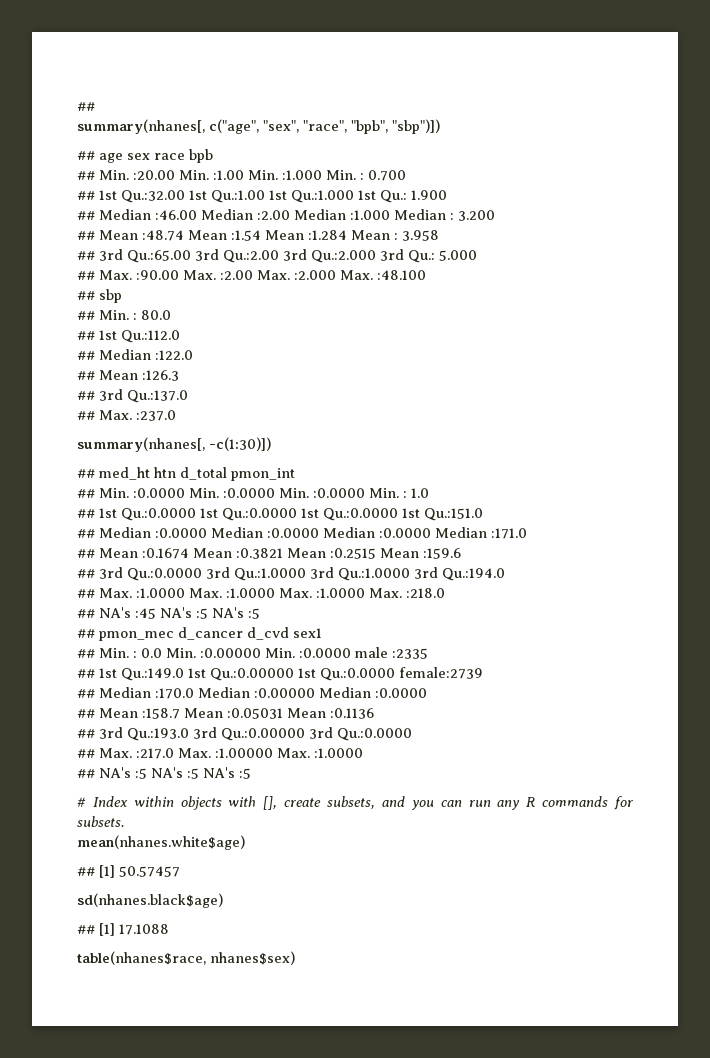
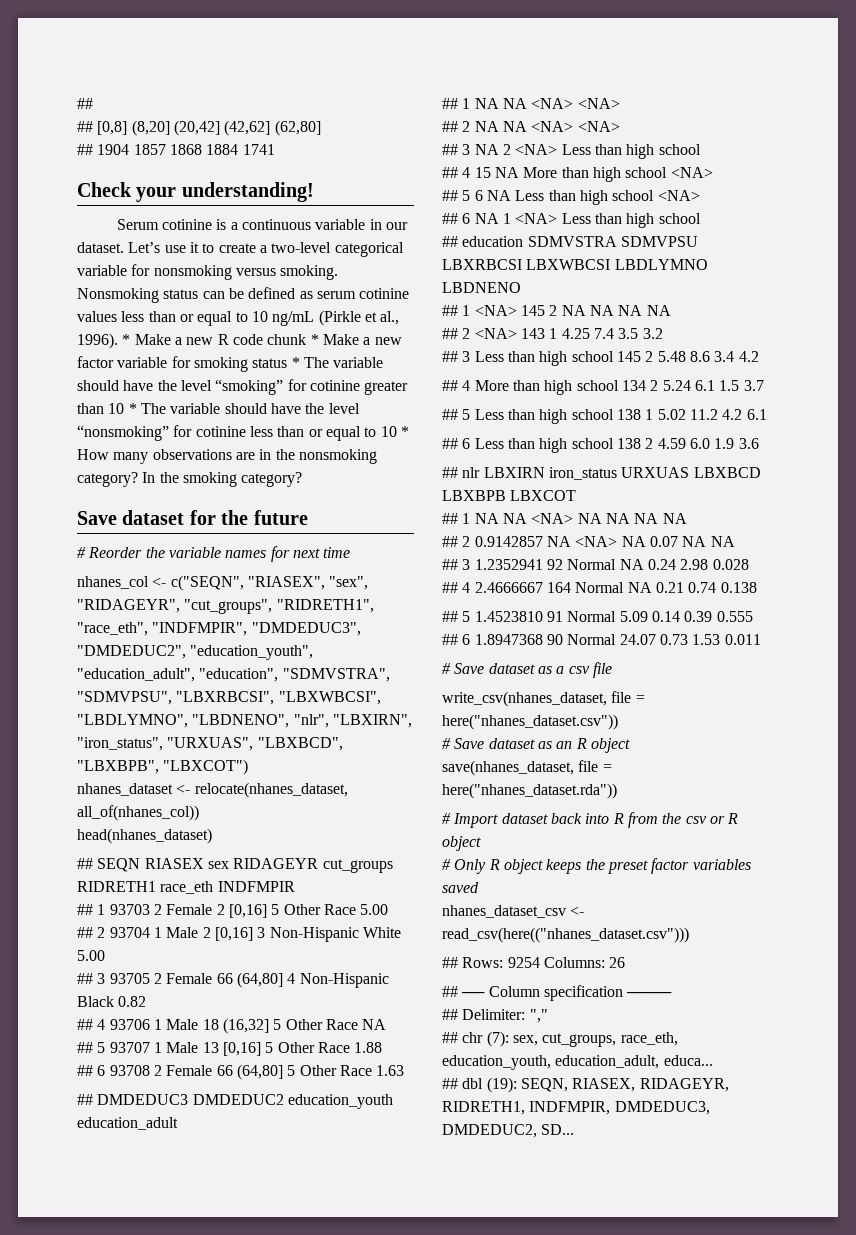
- summary(nhanes[, c("age", "sex", "race", "bpb", "sbp")])
- ## age sex race bpb
- ## Min. :20.00 Min. :1.00 Min. :1.000 Min. : 0.700
- ## 1st Qu.:32.00 1st Qu.:1.00 1st Qu.:1.000 1st Qu.: 1.900
- ## Median :46.00 Median :2.00 Median :1.000 Median : 3.200
- ## Mean :48.74 Mean :1.54 Mean :1.284 Mean : 3.958
- ## 3rd Qu.:65.00 3rd Qu.:2.00 3rd Qu.:2.000 3rd Qu.: 5.000
- ## Max. :90.00 Max. :2.00 Max. :2.000 Max. :48.100
- ## sbp
- ## Min. : 80.0
- ## 1st Qu.:112.0
- ## Median :122.0
- ## Mean :126.3
- ## 3rd Qu.:137.0
- ## Max. :237.0
- summary(nhanes[, -c(1:30)])
- ## med_ht htn d_total pmon_int
- ## Min. :0.0000 Min. :0.0000 Min. :0.0000 Min. : 1.0
- ## 1st Qu.:0.0000 1st Qu.:0.0000 1st Qu.:0.0000 1st Qu.:151.0
- ## Median :0.0000 Median :0.0000 Median :0.0000 Median :171.0
- ## Mean :0.1674 Mean :0.3821 Mean :0.2515 Mean :159.6
- ## 3rd Qu.:0.0000 3rd Qu.:1.0000 3rd Qu.:1.0000 3rd Qu.:194.0
- ## Max. :1.0000 Max. :1.0000 Max. :1.0000 Max. :218.0
- ## NA's :45 NA's :5 NA's :5
- ## pmon_mec d_cancer d_cvd sex1
- ## Min. : 0.0 Min. :0.00000 Min. :0.0000 male :2335
- ## 1st Qu.:149.0 1st Qu.:0.00000 1st Qu.:0.0000 female:2739
- ## Median :170.0 Median :0.00000 Median :0.0000
- ## Mean :158.7 Mean :0.05031 Mean :0.1136
- ## 3rd Qu.:193.0 3rd Qu.:0.00000 3rd Qu.:0.0000
- ## Max. :217.0 Max. :1.00000 Max. :1.0000
- ## NA's :5 NA's :5 NA's :5
- # Index within objects with [], create subsets, and you can run any R commands for subsets.
- mean(nhanes.white$age)
- ## [1] 50.57457
- sd(nhanes.black$age)
- ## [1] 17.1088
- table(nhanes$race, nhanes$sex)
+ ## [0,8] (8,20] (20,42] (42,62] (62,80]
+ ## 1904 1857 1868 1884 1741
+ Check your understanding!
+ Serum cotinine is a continuous variable in our dataset. Let’s use it to create a two-level categorical variable for nonsmoking versus smoking. Nonsmoking status can be defined as serum cotinine values less than or equal to 10 ng/mL (Pirkle et al., 1996). * Make a new R code chunk * Make a new factor variable for smoking status * The variable should have the level “smoking” for cotinine greater than 10 * The variable should have the level “nonsmoking” for cotinine less than or equal to 10 * How many observations are in the nonsmoking category? In the smoking category?
+ Save dataset for the future
+ # Reorder the variable names for next time
+ nhanes_col <- c("SEQN", "RIASEX", "sex", "RIDAGEYR", "cut_groups", "RIDRETH1", "race_eth", "INDFMPIR", "DMDEDUC3", "DMDEDUC2", "education_youth", "education_adult", "education", "SDMVSTRA", "SDMVPSU", "LBXRBCSI", "LBXWBCSI", "LBDLYMNO", "LBDNENO", "nlr", "LBXIRN", "iron_status", "URXUAS", "LBXBCD", "LBXBPB", "LBXCOT")
+ nhanes_dataset <- relocate(nhanes_dataset, all_of(nhanes_col))
+ head(nhanes_dataset)
+ ## SEQN RIASEX sex RIDAGEYR cut_groups RIDRETH1 race_eth INDFMPIR
+ ## 1 93703 2 Female 2 [0,16] 5 Other Race 5.00
+ ## 2 93704 1 Male 2 [0,16] 3 Non-Hispanic White 5.00
+ ## 3 93705 2 Female 66 (64,80] 4 Non-Hispanic Black 0.82
+ ## 4 93706 1 Male 18 (16,32] 5 Other Race NA
+ ## 5 93707 1 Male 13 [0,16] 5 Other Race 1.88
+ ## 6 93708 2 Female 66 (64,80] 5 Other Race 1.63
+ ## DMDEDUC3 DMDEDUC2 education_youth education_adult
+ ## 1 NA NA <NA> <NA>
+ ## 2 NA NA <NA> <NA>
+ ## 3 NA 2 <NA> Less than high school
+ ## 4 15 NA More than high school <NA>
+ ## 5 6 NA Less than high school <NA>
+ ## 6 NA 1 <NA> Less than high school
+ ## education SDMVSTRA SDMVPSU LBXRBCSI LBXWBCSI LBDLYMNO LBDNENO
+ ## 1 <NA> 145 2 NA NA NA NA
+ ## 2 <NA> 143 1 4.25 7.4 3.5 3.2
+ ## 3 Less than high school 145 2 5.48 8.6 3.4 4.2
+ ## 4 More than high school 134 2 5.24 6.1 1.5 3.7
+ ## 5 Less than high school 138 1 5.02 11.2 4.2 6.1
+ ## 6 Less than high school 138 2 4.59 6.0 1.9 3.6
+ ## nlr LBXIRN iron_status URXUAS LBXBCD LBXBPB LBXCOT
+ ## 1 NA NA <NA> NA NA NA NA
+ ## 2 0.9142857 NA <NA> NA 0.07 NA NA
+ ## 3 1.2352941 92 Normal NA 0.24 2.98 0.028
+ ## 4 2.4666667 164 Normal NA 0.21 0.74 0.138
+ ## 5 1.4523810 91 Normal 5.09 0.14 0.39 0.555
+ ## 6 1.8947368 90 Normal 24.07 0.73 1.53 0.011
+ # Save dataset as a csv file
+ write_csv(nhanes_dataset, file = here("nhanes_dataset.csv"))
+ # Save dataset as an R object
+ save(nhanes_dataset, file = here("nhanes_dataset.rda"))
+ # Import dataset back into R from the csv or R object
+ # Only R object keeps the preset factor variables saved
+ nhanes_dataset_csv <- read_csv(here(("nhanes_dataset.csv")))
+ ## Rows: 9254 Columns: 26
+ ## ── Column specification ────
+ ## Delimiter: ","
+ ## chr (7): sex, cut_groups, race_eth, education_youth, education_adult, educa...
+ ## dbl (19): SEQN, RIASEX, RIDAGEYR, RIDRETH1, INDFMPIR, DMDEDUC3, DMDEDUC2, SD...

